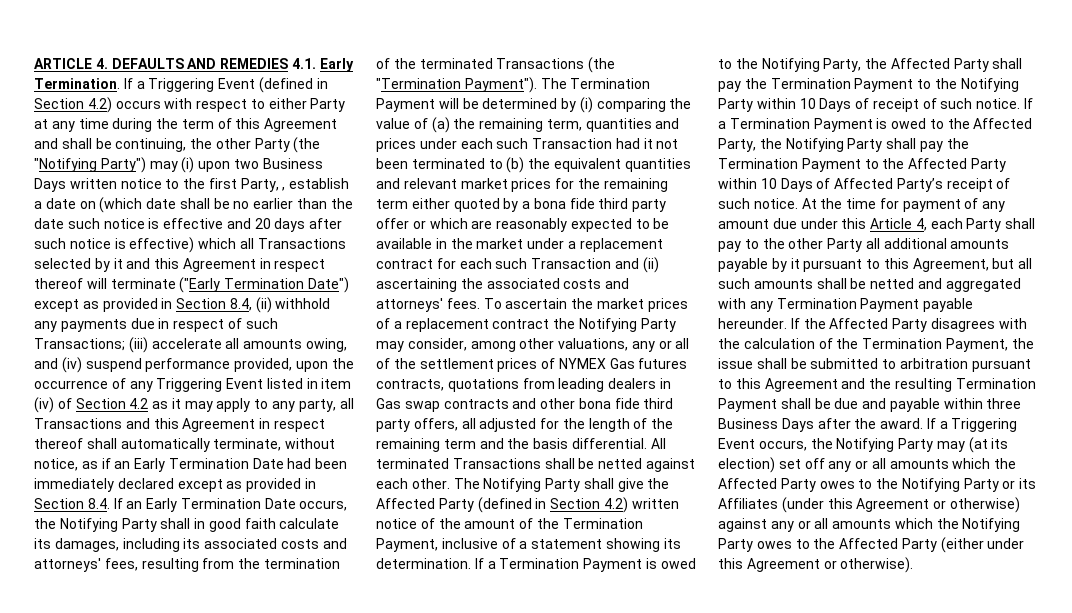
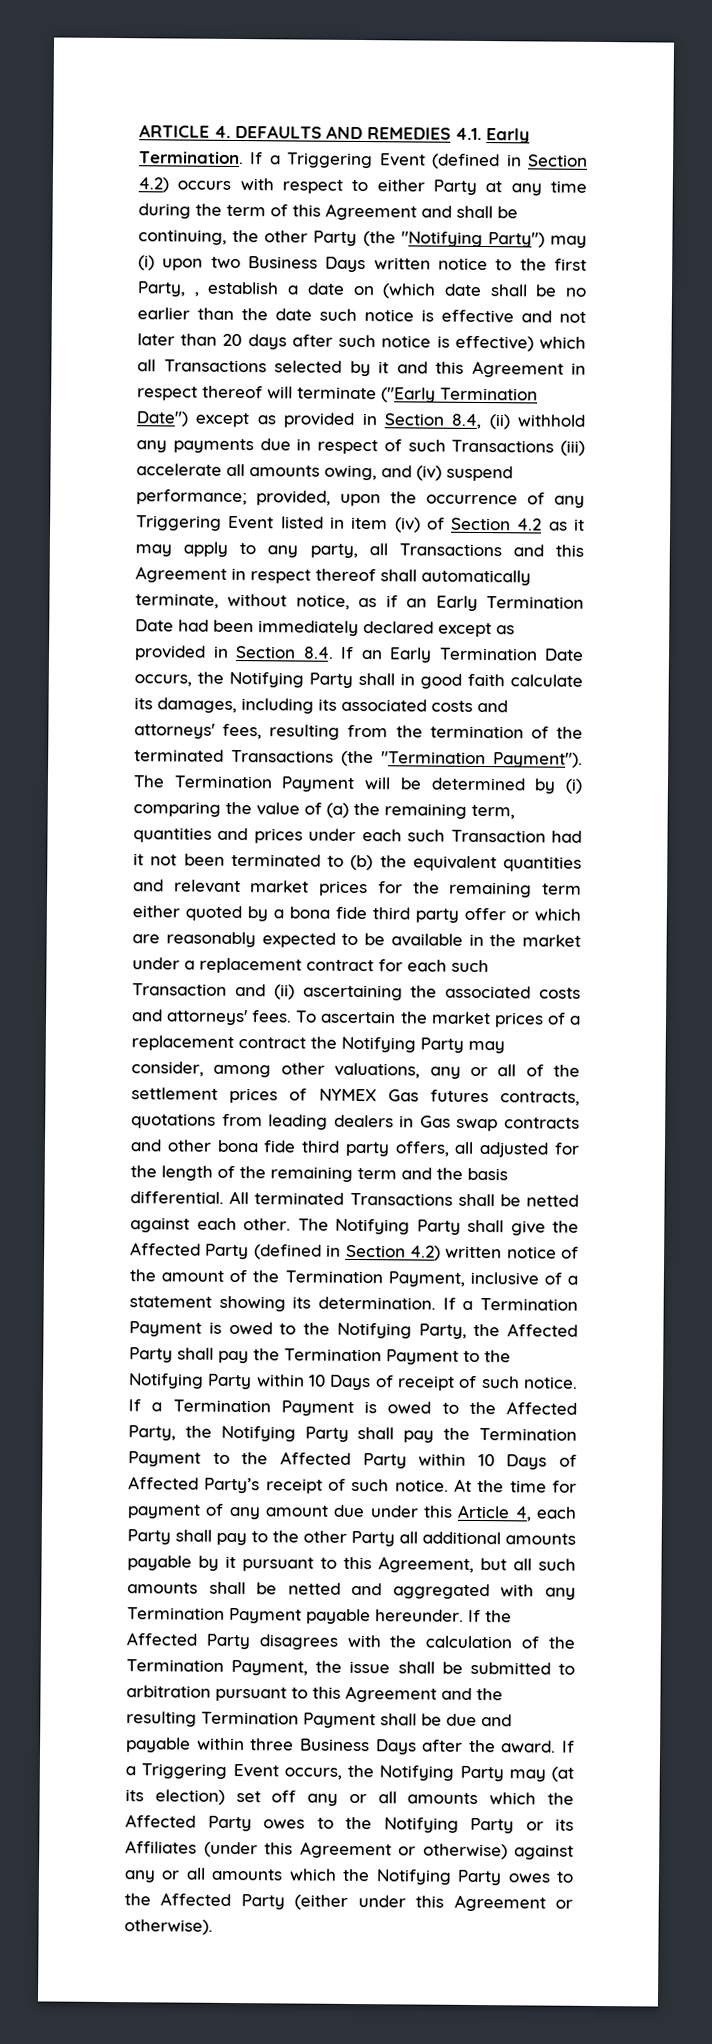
- If a Triggering Event (defined in Section 4.2) occurs with respect to either Party at any time during the term of this Agreement and shall be continuing, the other Party (the "Notifying Party") may (i) upon two Business Days written notice to the first Party, , establish a date on (which date shall be no earlier than the date such notice is effective and 20 days after such notice is effective) which all Transactions selected by it and this Agreement in respect thereof will terminate ("Early Termination Date") except as provided in Section 8.4, (ii) withhold any payments due in respect of such Transactions; (iii) accelerate all amounts owing, and (iv) suspend performance provided, upon the occurrence of any Triggering Event listed in item (iv) of Section 4.2 as it may apply to any party, all Transactions and this Agreement in respect thereof shall automatically terminate, without notice, as if an Early Termination Date had been immediately declared except as provided in Section 8.4. If an Early Termination Date occurs, the Notifying Party shall in good faith calculate its damages, including its associated costs and attorneys' fees, resulting from the termination of the terminated Transactions (the "Termination Payment").
+ If a Triggering Event (defined in Section 4.2) occurs with respect to either Party at any time during the term of this Agreement and shall be continuing, the other Party (the "Notifying Party") may (i) upon two Business Days written notice to the first Party, , establish a date on (which date shall be no earlier than the date such notice is effective and not later than 20 days after such notice is effective) which all Transactions selected by it and this Agreement in respect thereof will terminate ("Early Termination Date") except as provided in Section 8.4, (ii) withhold any payments due in respect of such Transactions (iii) accelerate all amounts owing, and (iv) suspend performance; provided, upon the occurrence of any Triggering Event listed in item (iv) of Section 4.2 as it may apply to any party, all Transactions and this Agreement in respect thereof shall automatically terminate, without notice, as if an Early Termination Date had been immediately declared except as provided in Section 8.4. If an Early Termination Date occurs, the Notifying Party shall in good faith calculate its damages, including its associated costs and attorneys' fees, resulting from the termination of the terminated Transactions (the "Termination Payment").

